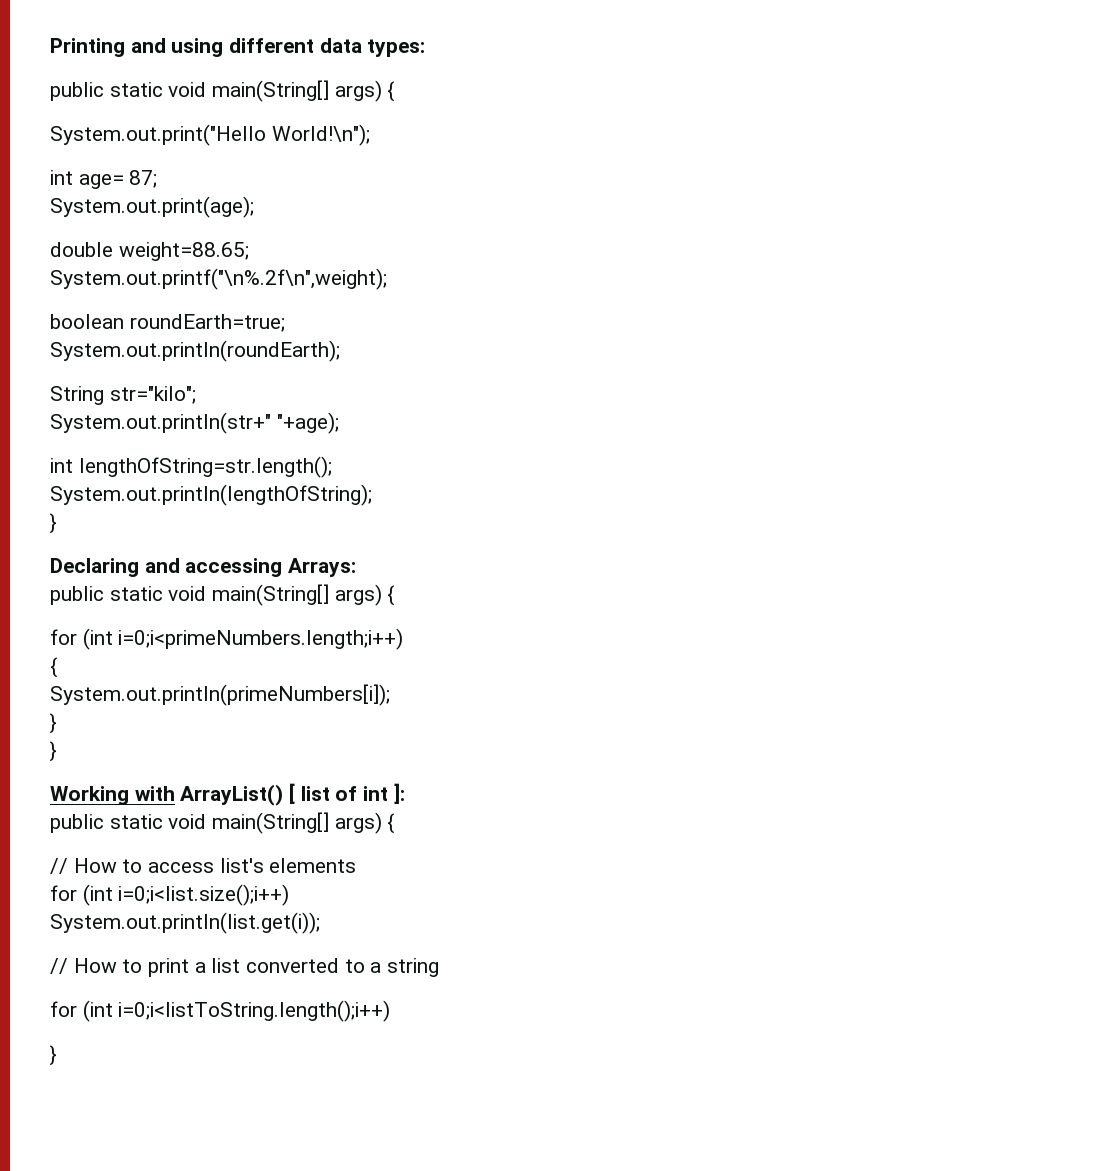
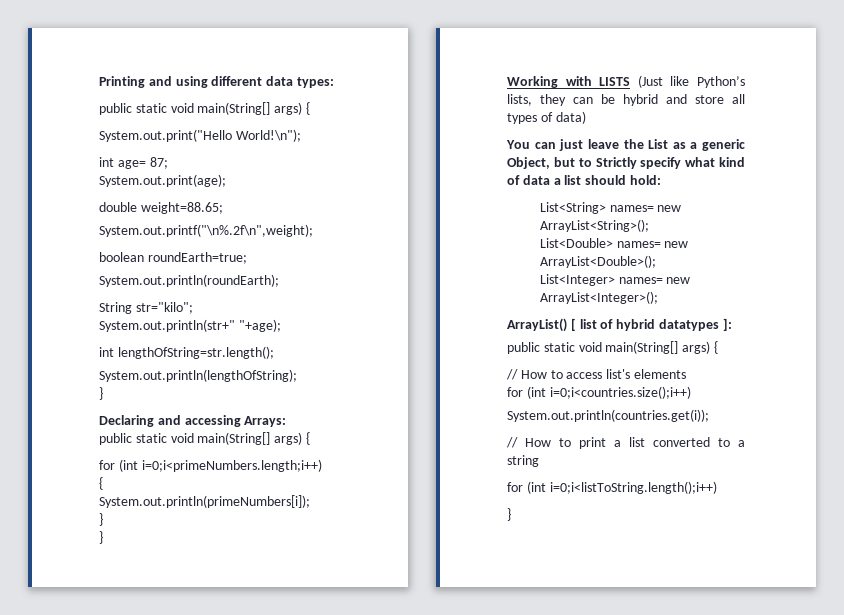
- Working with ArrayList() [ list of int ]:
+ Working with LISTS (Just like Python’s lists, they can be hybrid and store all types of data)
+ You can just leave the List as a generic Object, but to Strictly specify what kind of data a list should hold:
+ List<String> names= new ArrayList<String>();
+ List<Double> names= new ArrayList<Double>();
+ List<Integer> names= new ArrayList<Integer>();
+ ArrayList() [ list of hybrid datatypes ]:
- for (int i=0;i<list.size();i++)
- System.out.println(list.get(i));
+ for (int i=0;i<countries.size();i++)
+ System.out.println(countries.get(i));

